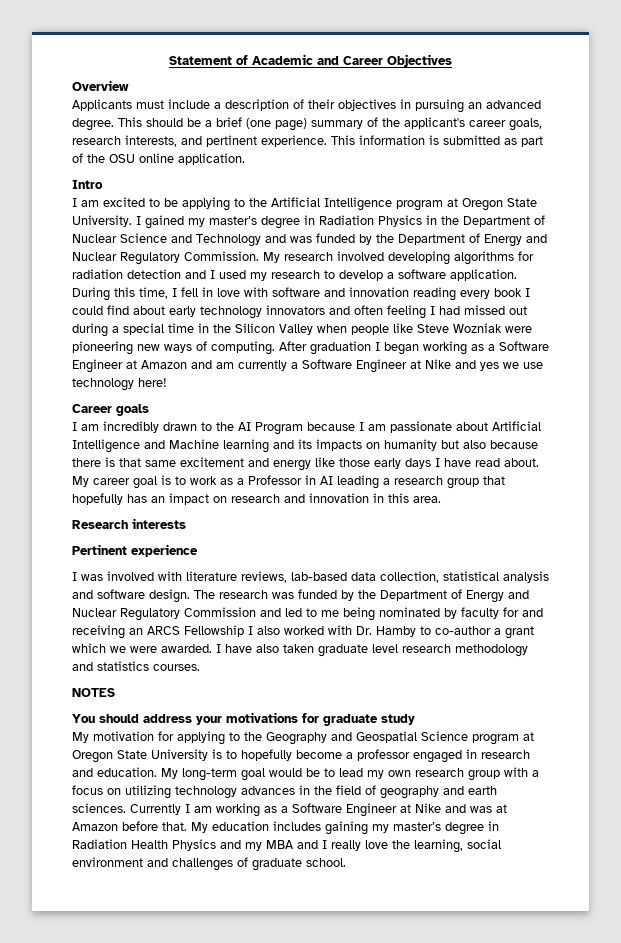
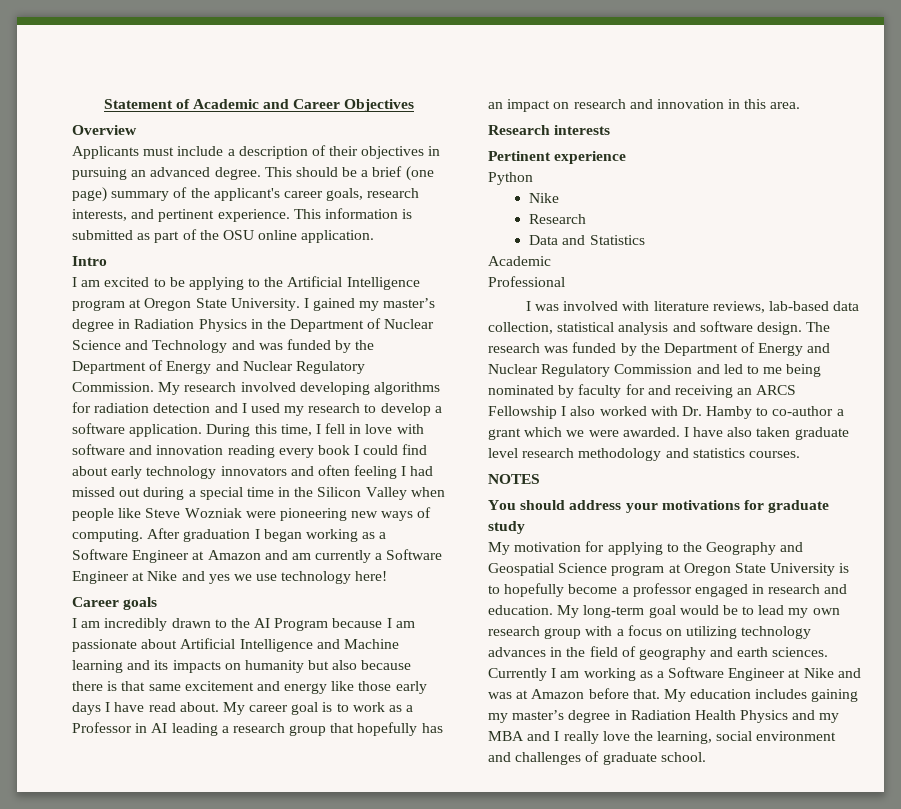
+ Python
+ Nike
+ Research
+ Data and Statistics
+ Academic
+ Professional

